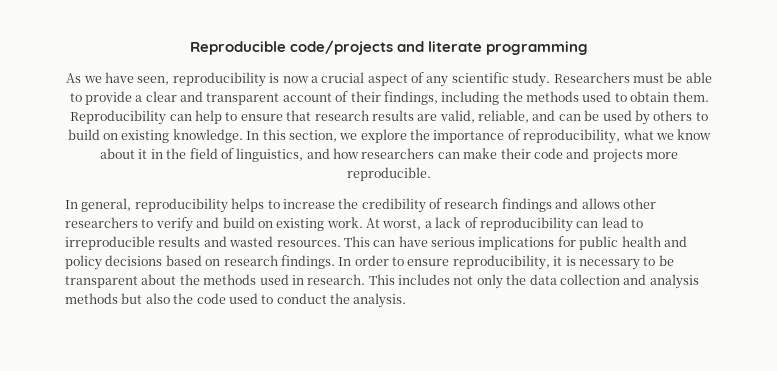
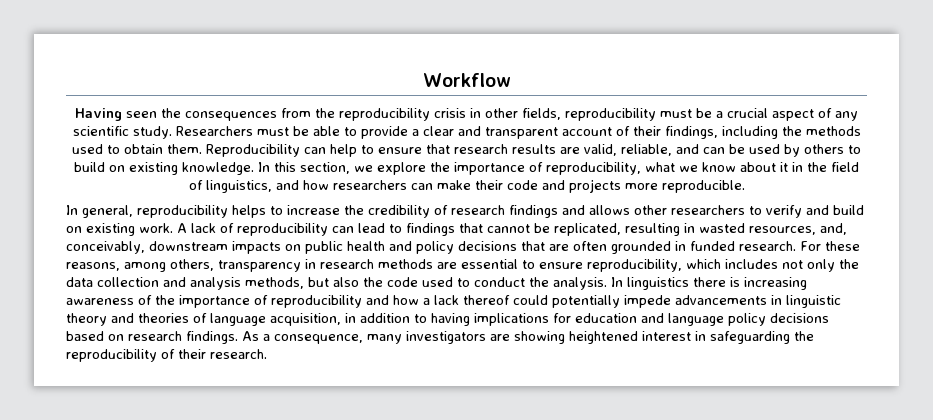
- Reproducible code/projects and literate programming
- As we have seen, reproducibility is now a crucial aspect of any scientific study.
+ Workflow
+ Having seen the consequences from the reproducibility crisis in other fields, reproducibility must be a crucial aspect of any scientific study.
- At worst, a lack of reproducibility can lead to irreproducible results and wasted resources. This can have serious implications for public health and policy decisions based on research findings. In order to ensure reproducibility, it is necessary to be transparent about the methods used in research. This includes not only the data collection and analysis methods but also the code used to conduct the analysis.
+ A lack of reproducibility can lead to findings that cannot be replicated, resulting in wasted resources, and, conceivably, downstream impacts on public health and policy decisions that are often grounded in funded research. For these reasons, among others, transparency in research methods are essential to ensure reproducibility, which includes not only the data collection and analysis methods, but also the code used to conduct the analysis.
+ In linguistics there is increasing awareness of the importance of reproducibility and how a lack thereof could potentially impede advancements in linguistic theory and theories of language acquisition, in addition to having implications for education and language policy decisions based on research findings. As a consequence, many investigators are showing heightened interest in safeguarding the reproducibility of their research.

